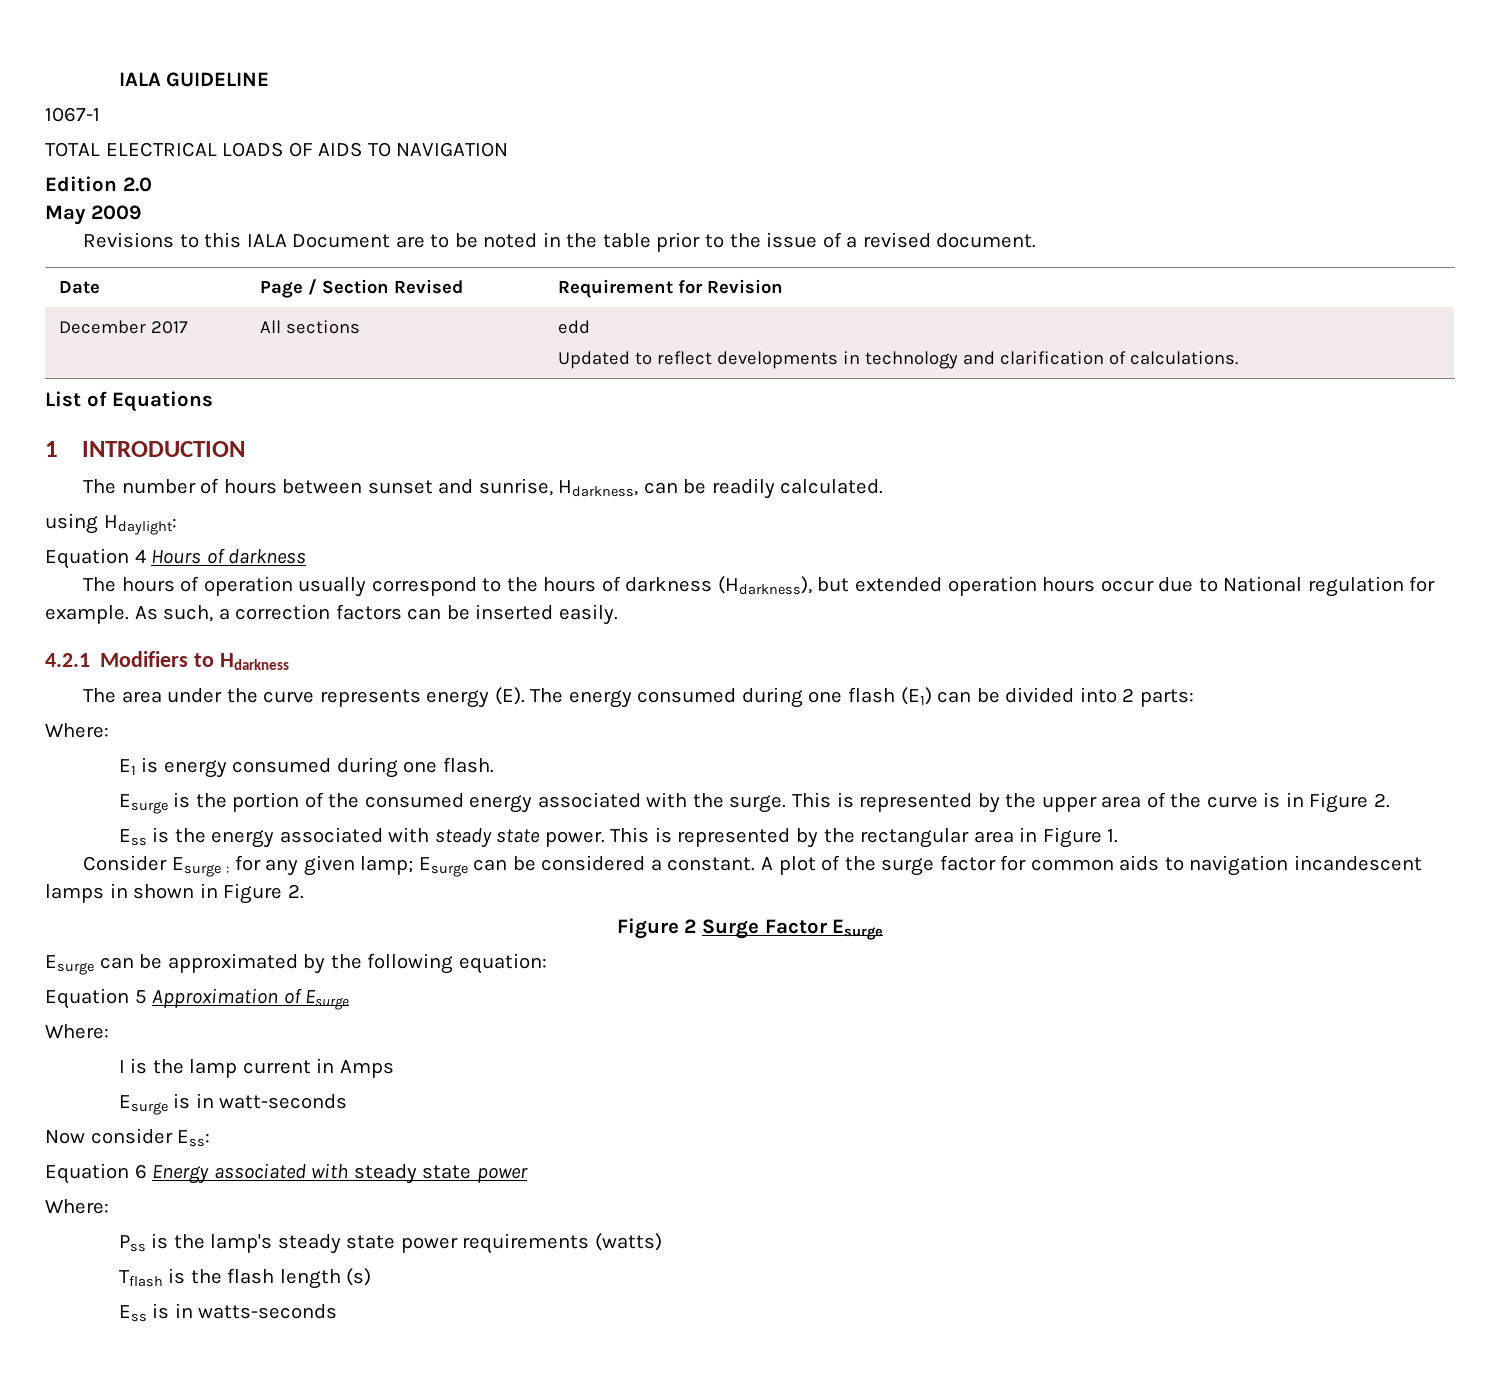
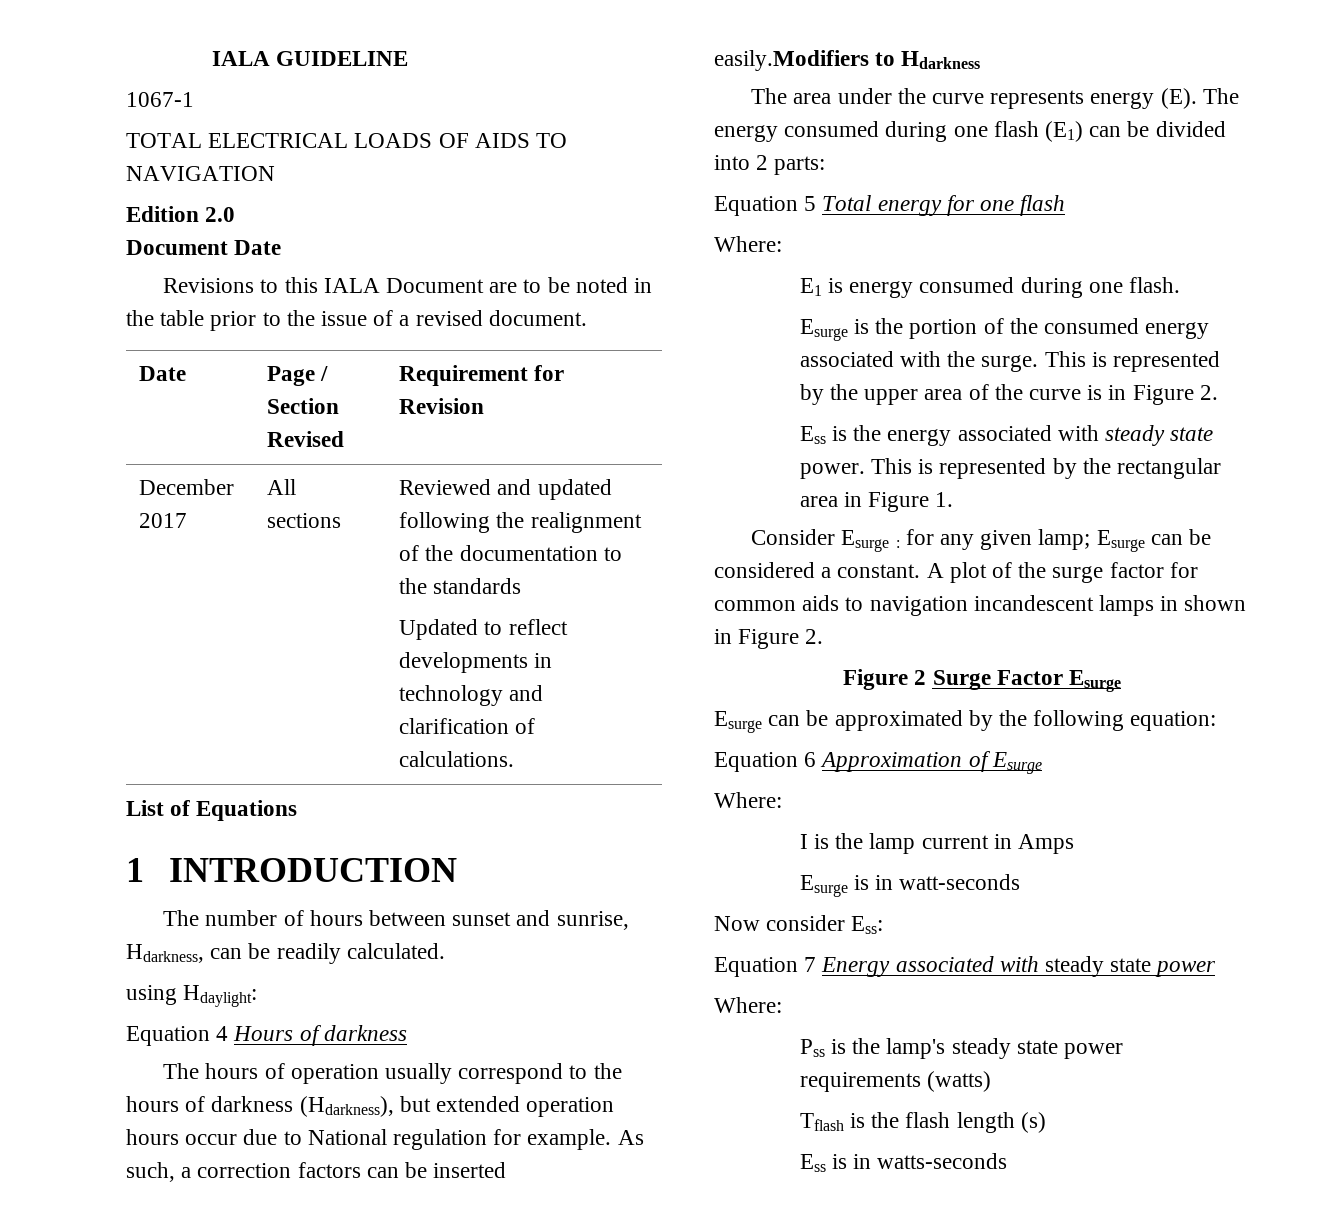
- May 2009
+ Document Date
- December 2017 | All sections | edd
+ December 2017 | All sections | Reviewed and updated following the realignment of the documentation to the standards
- As such, a correction factors can be inserted easily.
- 4.2.1 Modifiers to Hdarkness
+ As such, a correction factors can be inserted easily.Modifiers to Hdarkness
+ Equation 5 Total energy for one flash
- Equation 5 Approximation of Esurge
+ Equation 6 Approximation of Esurge
- Equation 6 Energy associated with steady state power
+ Equation 7 Energy associated with steady state power

